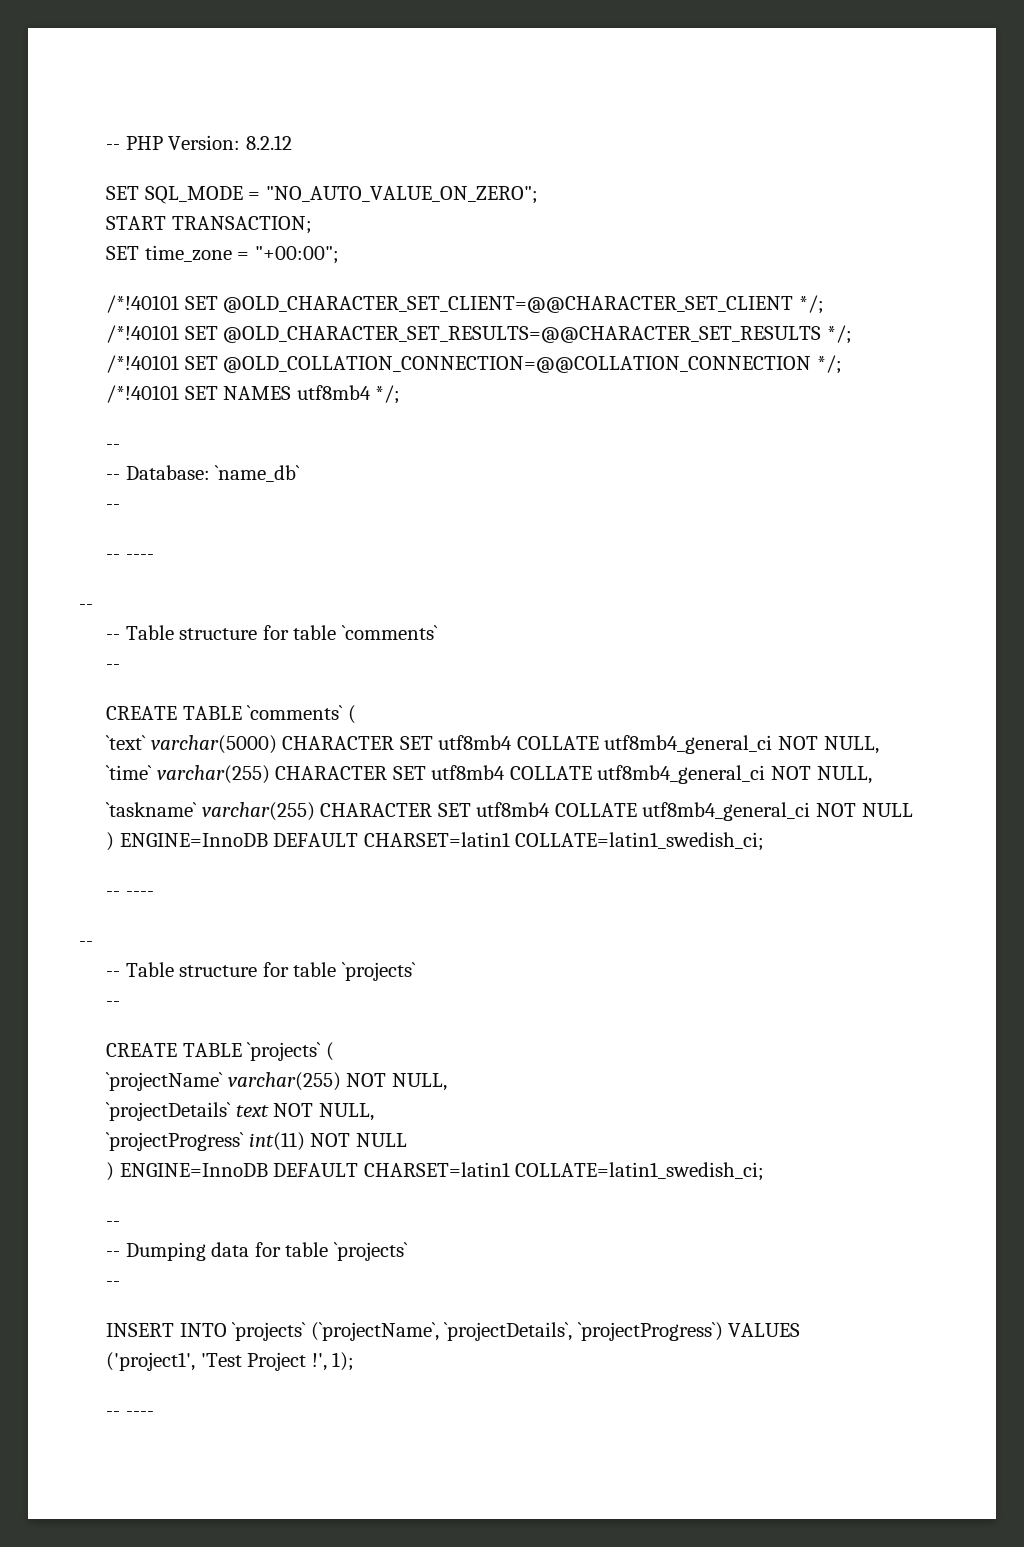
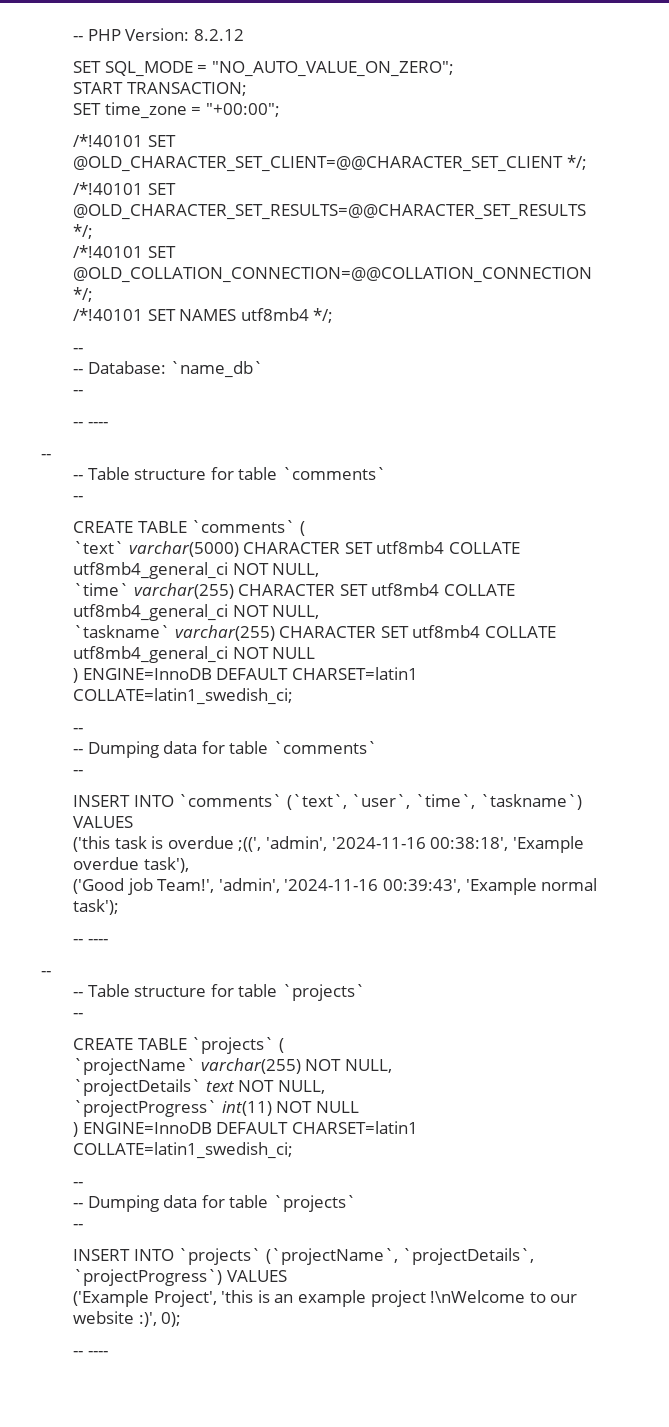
  `taskname` varchar(255) CHARACTER SET utf8mb4 COLLATE utf8mb4_general_ci NOT NULL
  ) ENGINE=InnoDB DEFAULT CHARSET=latin1 COLLATE=latin1_swedish_ci;
+ --
+ -- Dumping data for table `comments`
+ --
+ INSERT INTO `comments` (`text`, `user`, `time`, `taskname`) VALUES
+ ('this task is overdue ;((', 'admin', '2024-11-16 00:38:18', 'Example overdue task'),
+ ('Good job Team!', 'admin', '2024-11-16 00:39:43', 'Example normal task');
- ('project1', 'Test Project !', 1);
+ ('Example Project', 'this is an example project !\nWelcome to our website :)', 0);

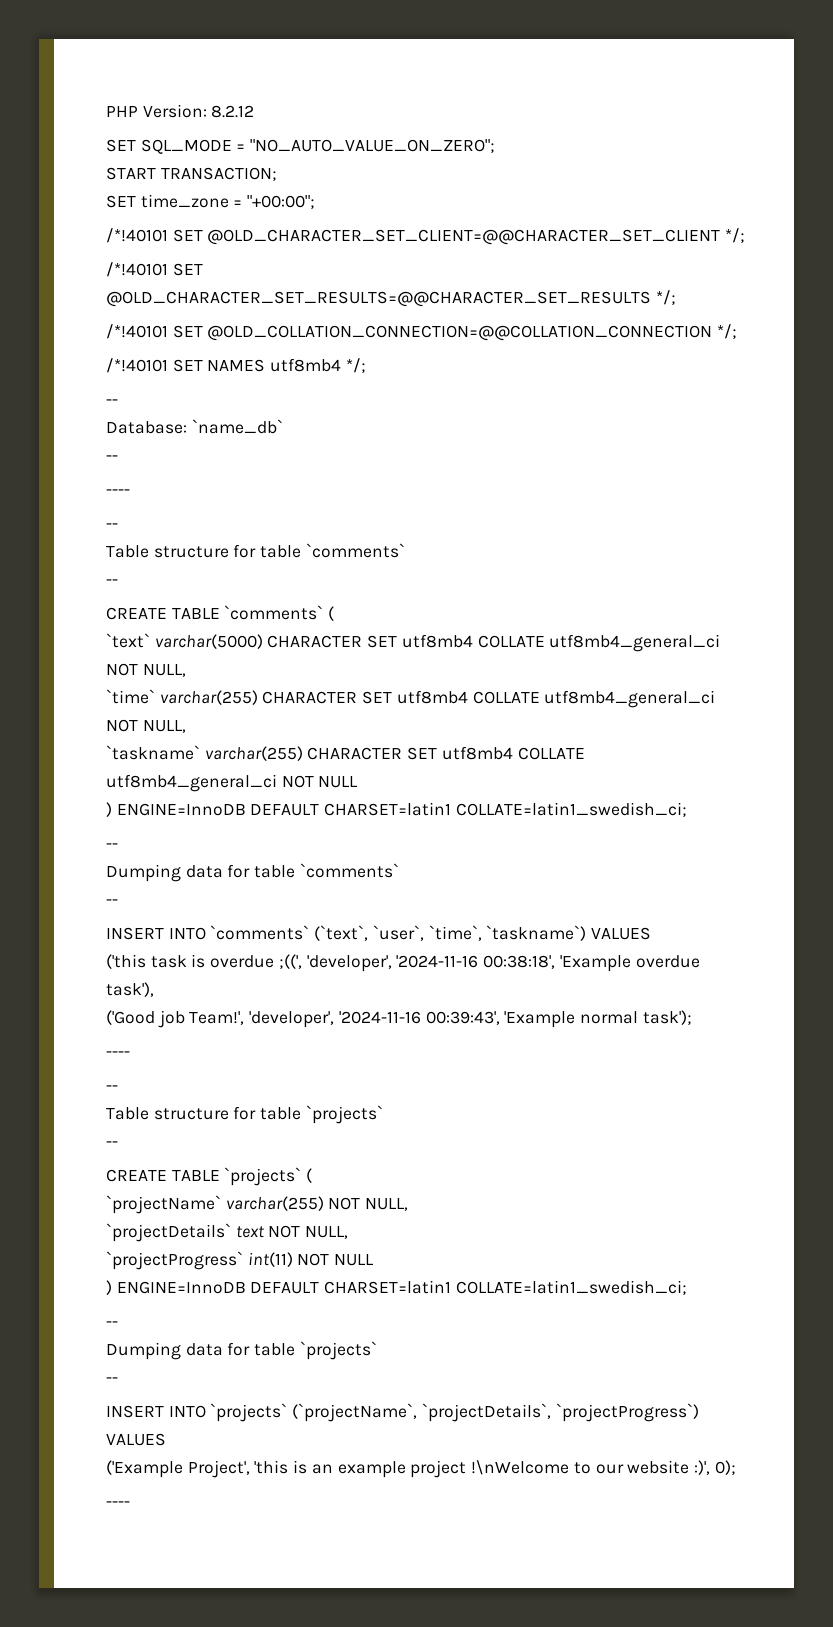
- -- PHP Version: 8.2.12
+ PHP Version: 8.2.12
- -- Database: `name_db`
+ Database: `name_db`
  --
- -- ----
+ ----
  --
- -- Table structure for table `comments`
+ Table structure for table `comments`
- -- Dumping data for table `comments`
+ Dumping data for table `comments`
- ('this task is overdue ;((', 'admin', '2024-11-16 00:38:18', 'Example overdue task'),
+ ('this task is overdue ;((', 'developer', '2024-11-16 00:38:18', 'Example overdue task'),
- ('Good job Team!', 'admin', '2024-11-16 00:39:43', 'Example normal task');
- -- ----
+ ('Good job Team!', 'developer', '2024-11-16 00:39:43', 'Example normal task');
+ ----
  --
- -- Table structure for table `projects`
+ Table structure for table `projects`
- -- Dumping data for table `projects`
+ Dumping data for table `projects`
  ('Example Project', 'this is an example project !\nWelcome to our website :)', 0);
- -- ----
+ ----

